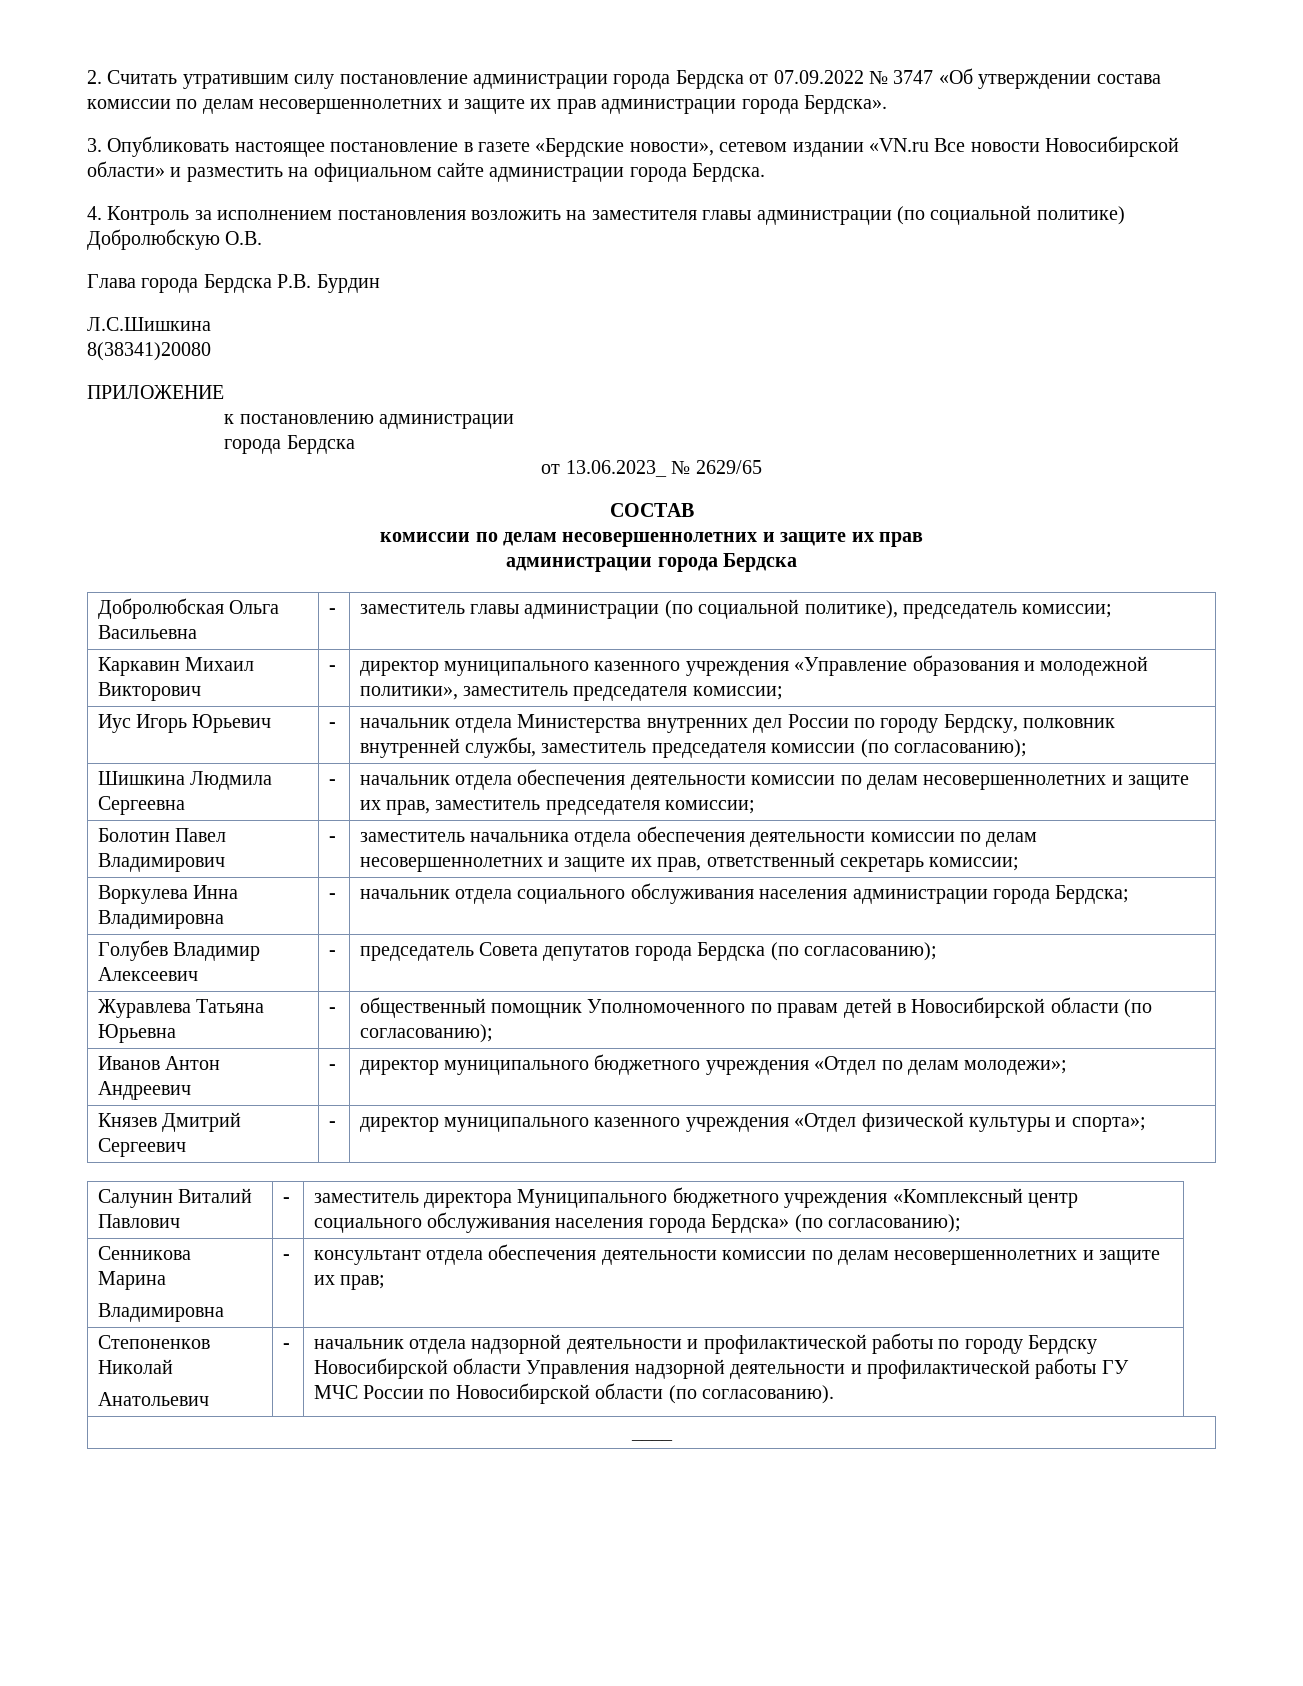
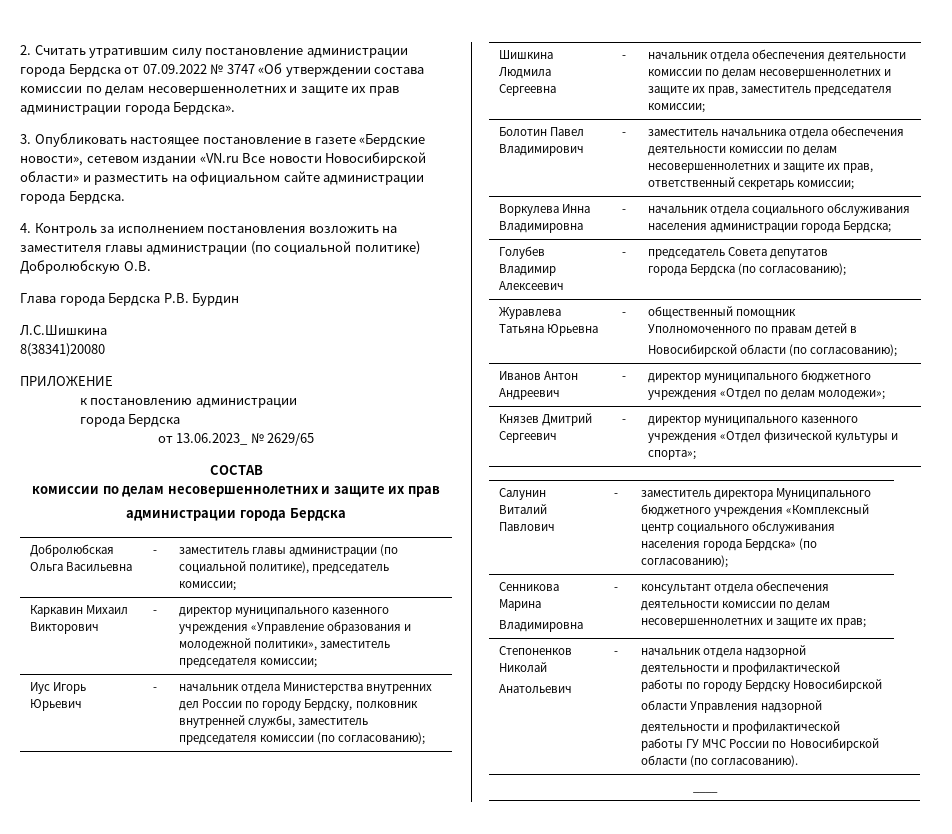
- Голубев Владимир Алексеевич | - | председатель Совета депутатов города Бердска (по согласованию);
+ Голубев Владимир Алексеевич | - | председатель Совета депутатов
+ города Бердска (по согласованию);
- Журавлева Татьяна Юрьевна | - | общественный помощник Уполномоченного по правам детей в Новосибирской области (по согласованию);
+ Журавлева Татьяна Юрьевна | - | общественный помощник
+ Уполномоченного по правам детей в
+ Новосибирской области (по согласованию);
  Степоненков Николай
- Анатольевич | - | начальник отдела надзорной деятельности и профилактической работы по городу Бердску Новосибирской области Управления надзорной деятельности и профилактической работы ГУ МЧС России по Новосибирской области (по согласованию).
+ Анатольевич | - | начальник отдела надзорной деятельности и профилактической работы по городу Бердску Новосибирской
+ области Управления надзорной
+ деятельности и профилактической работы ГУ МЧС России по Новосибирской области (по согласованию).

